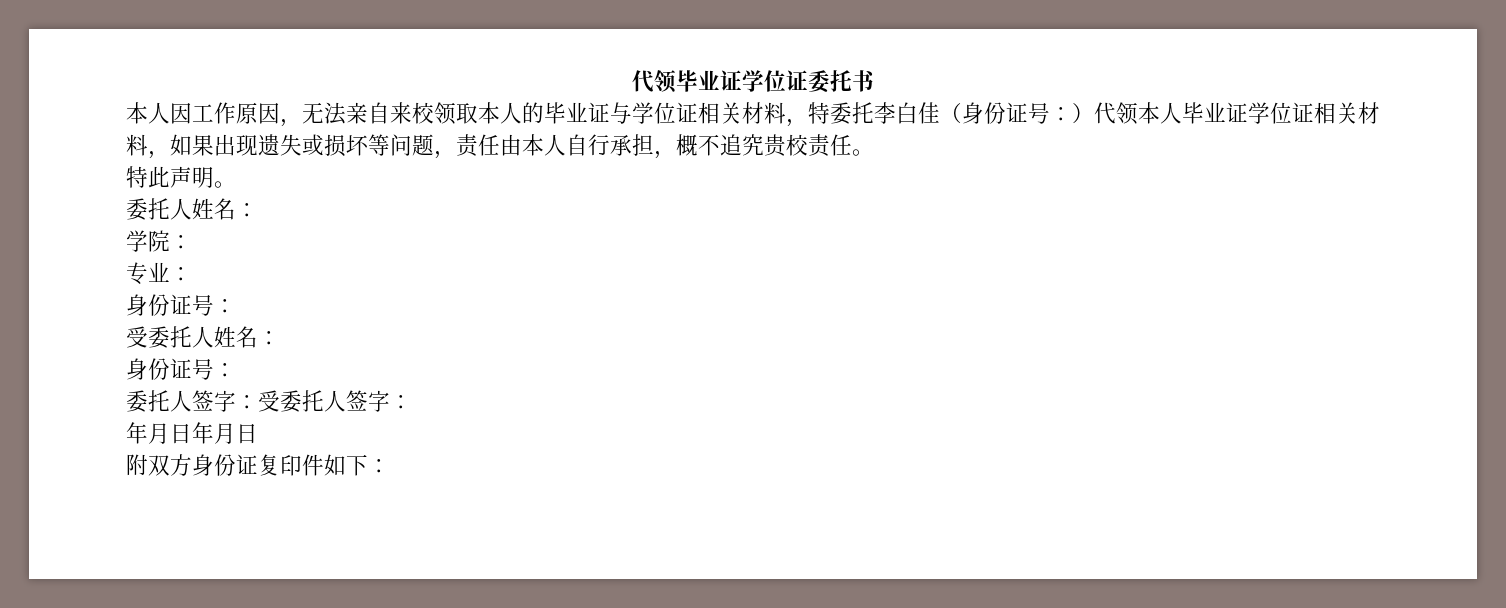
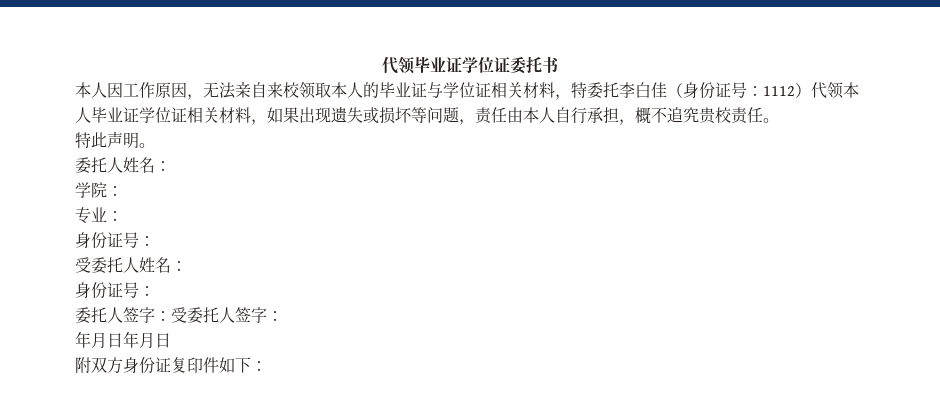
- 本人因工作原因，无法亲自来校领取本人的毕业证与学位证相关材料，特委托李白佳（身份证号：）代领本人毕业证学位证相关材料，如果出现遗失或损坏等问题，责任由本人自行承担，概不追究贵校责任。
+ 本人因工作原因，无法亲自来校领取本人的毕业证与学位证相关材料，特委托李白佳（身份证号：1112）代领本人毕业证学位证相关材料，如果出现遗失或损坏等问题，责任由本人自行承担，概不追究贵校责任。

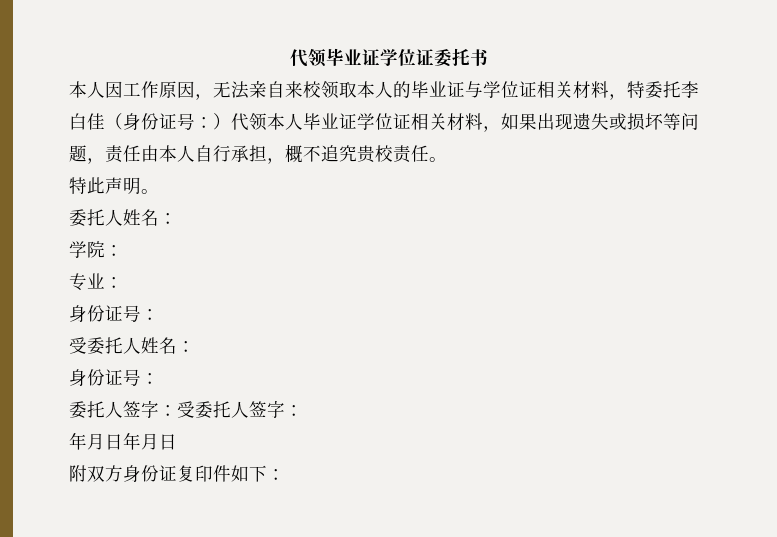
- 本人因工作原因，无法亲自来校领取本人的毕业证与学位证相关材料，特委托李白佳（身份证号：1112）代领本人毕业证学位证相关材料，如果出现遗失或损坏等问题，责任由本人自行承担，概不追究贵校责任。
+ 本人因工作原因，无法亲自来校领取本人的毕业证与学位证相关材料，特委托李白佳（身份证号：）代领本人毕业证学位证相关材料，如果出现遗失或损坏等问题，责任由本人自行承担，概不追究贵校责任。

